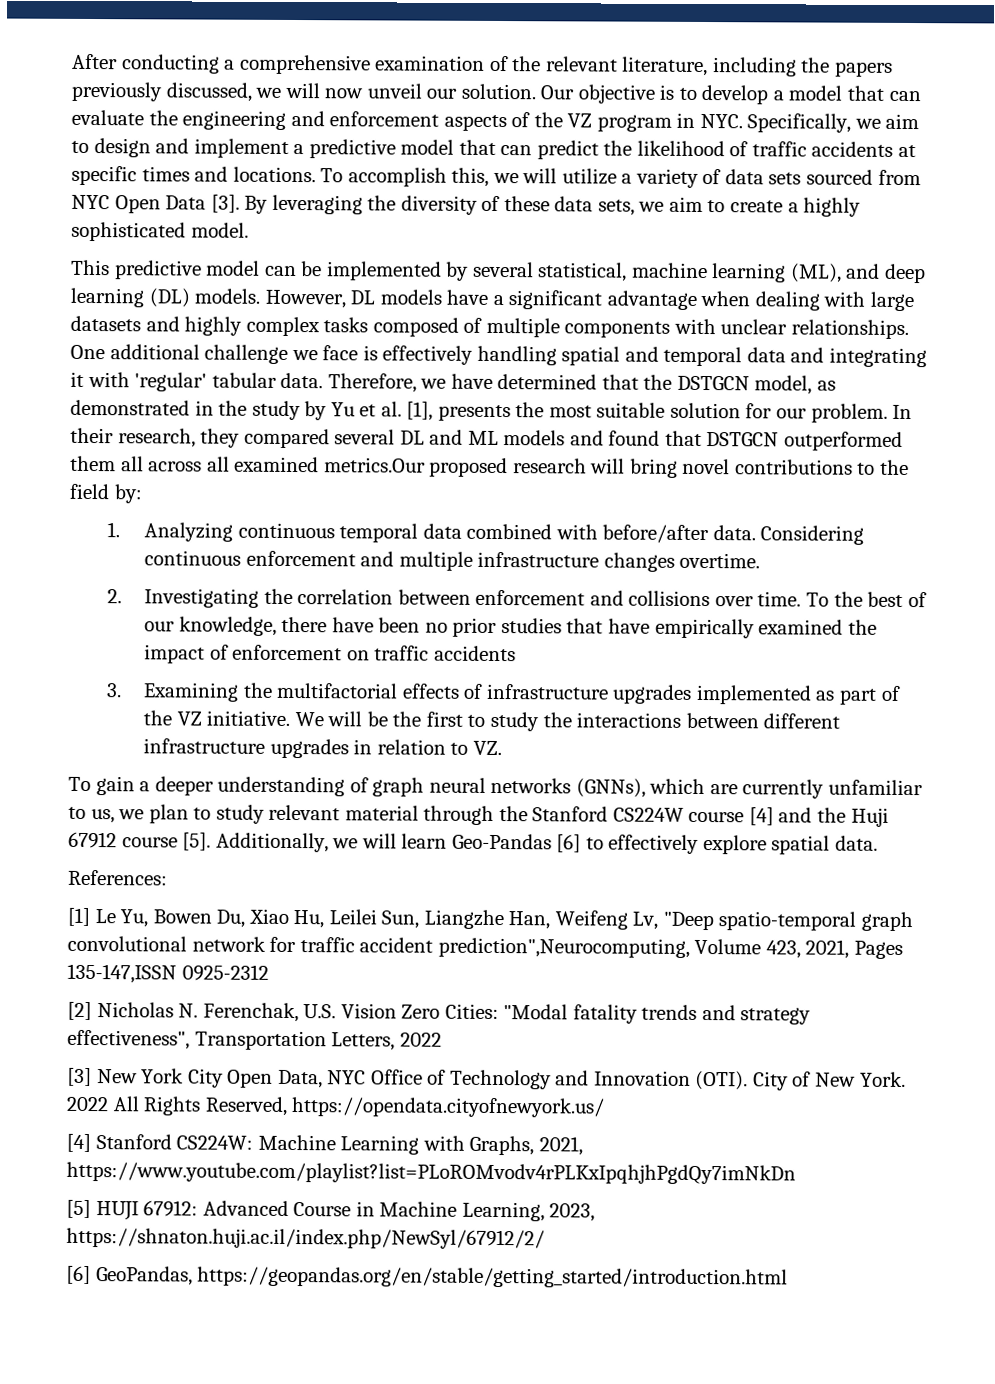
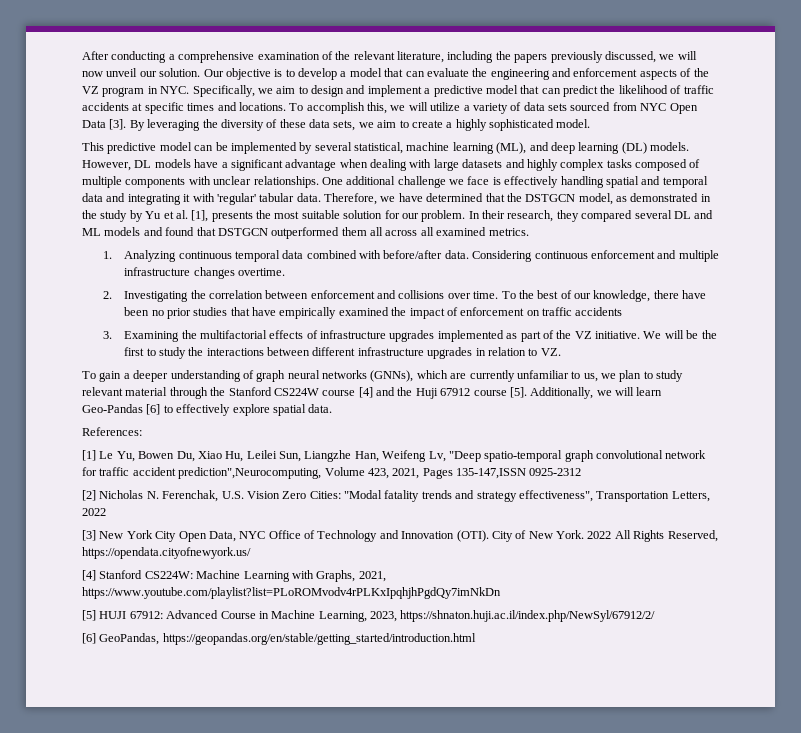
- In their research, they compared several DL and ML models and found that DSTGCN outperformed them all across all examined metrics.Our proposed research will bring novel contributions to the field by:
+ In their research, they compared several DL and ML models and found that DSTGCN outperformed them all across all examined metrics.

